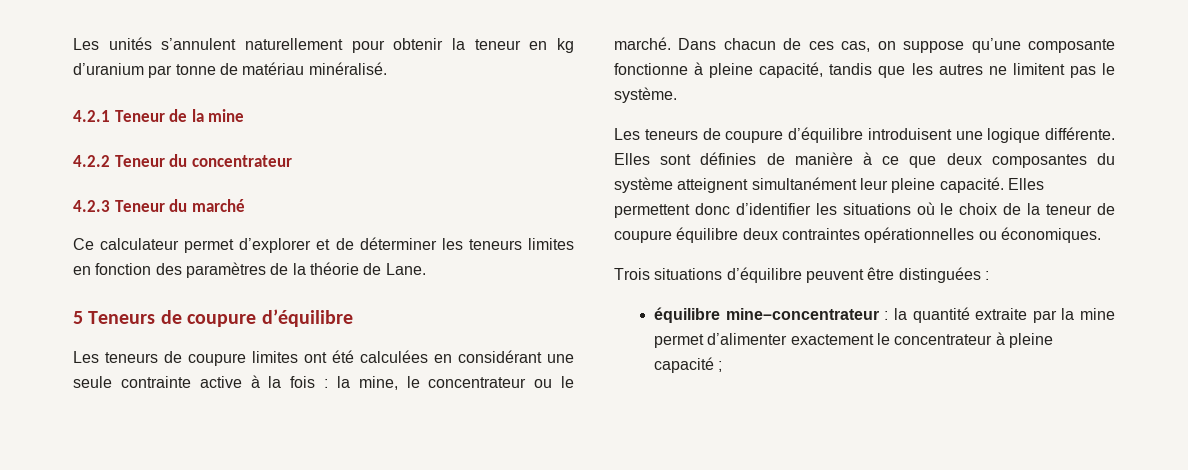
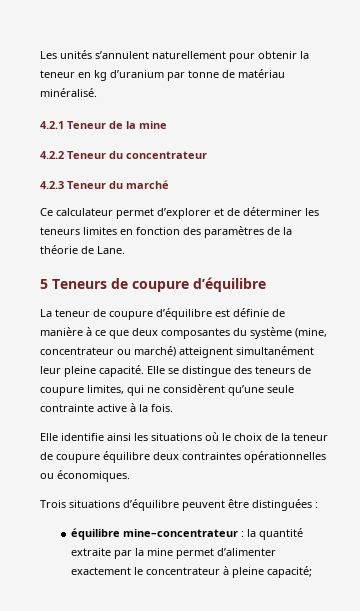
- Les teneurs de coupure limites ont été calculées en considérant une seule contrainte active à la fois : la mine, le concentrateur ou le marché. Dans chacun de ces cas, on suppose qu’une composante fonctionne à pleine capacité, tandis que les autres ne limitent pas le système.
- Les teneurs de coupure d’équilibre introduisent une logique différente. Elles sont définies de manière à ce que deux composantes du système atteignent simultanément leur pleine capacité.
+ La teneur de coupure d’équilibre est définie de manière à ce que deux composantes du système (mine, concentrateur ou marché) atteignent simultanément leur pleine capacité.
- Elles permettent donc d’identifier les situations où le choix de la teneur de coupure équilibre deux contraintes opérationnelles ou économiques.
+ Elle se distingue des teneurs de coupure limites, qui ne considèrent qu’une seule contrainte active à la fois.
+ Elle identifie ainsi les situations où le choix de la teneur de coupure équilibre deux contraintes opérationnelles ou économiques.
- équilibre mine–concentrateur : la quantité extraite par la mine permet d’alimenter exactement le concentrateur à pleine capacité ;
+ équilibre mine–concentrateur : la quantité extraite par la mine permet d’alimenter exactement le concentrateur à pleine capacité;

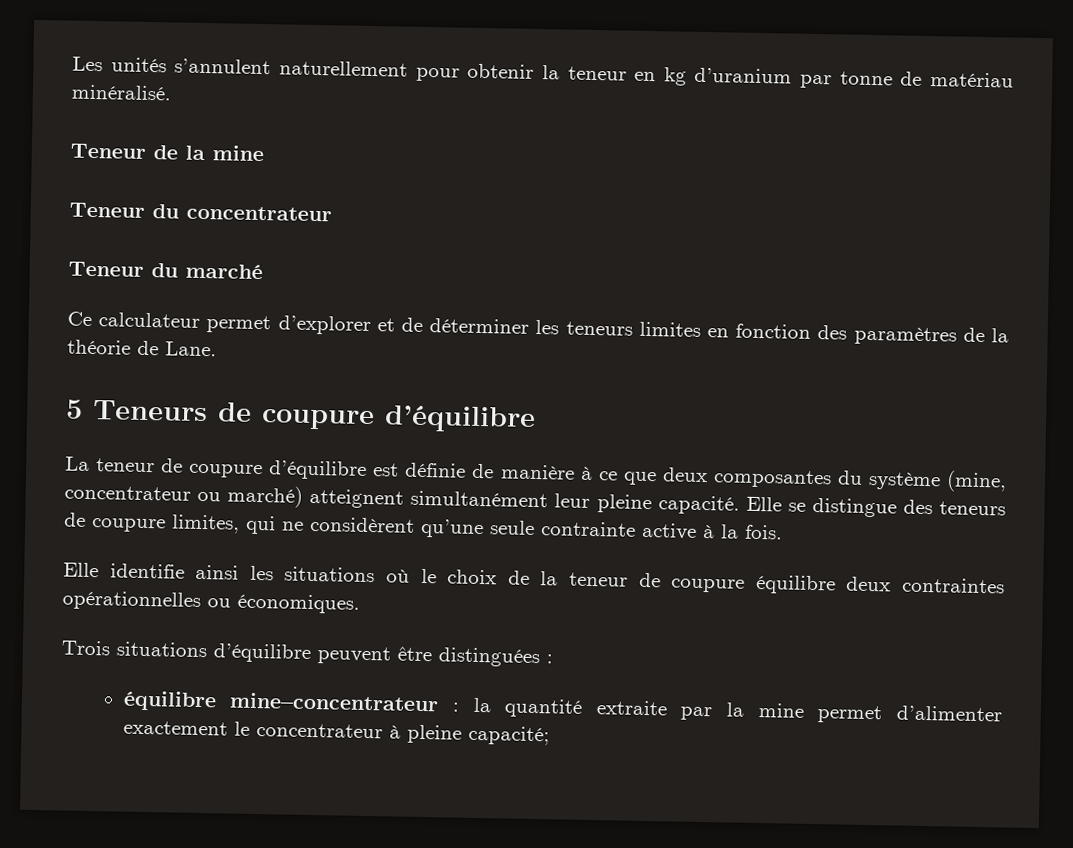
- 4.2.1 Teneur de la mine
+ Teneur de la mine
- 4.2.2 Teneur du concentrateur
+ Teneur du concentrateur
- 4.2.3 Teneur du marché
+ Teneur du marché

